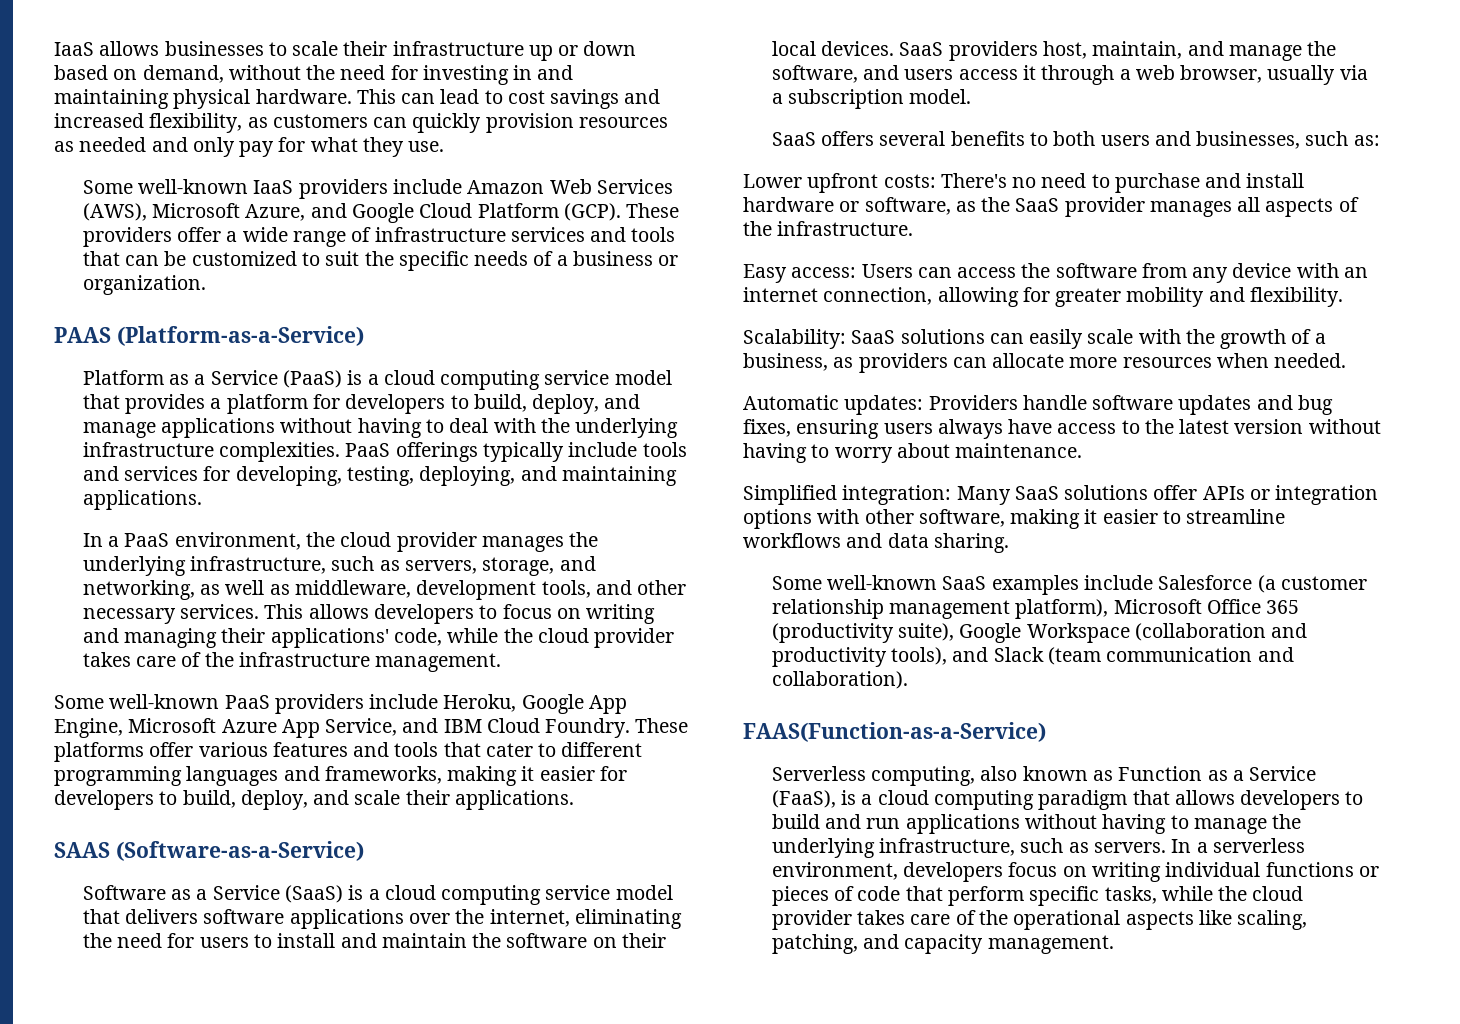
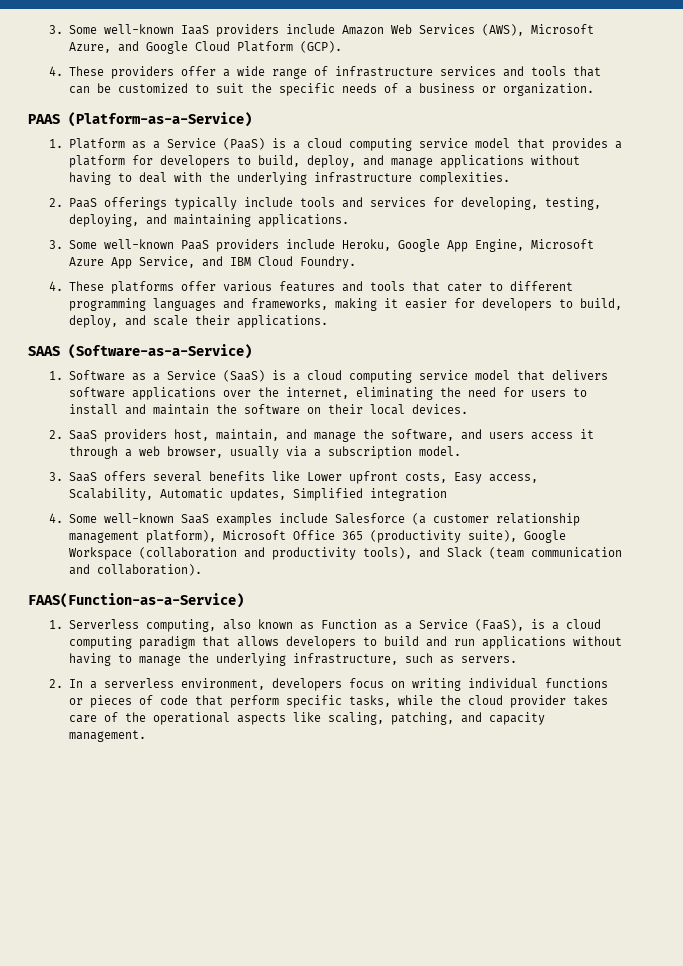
- IaaS allows businesses to scale their infrastructure up or down based on demand, without the need for investing in and maintaining physical hardware. This can lead to cost savings and increased flexibility, as customers can quickly provision resources as needed and only pay for what they use.
- Some well-known IaaS providers include Amazon Web Services (AWS), Microsoft Azure, and Google Cloud Platform (GCP). These providers offer a wide range of infrastructure services and tools that can be customized to suit the specific needs of a business or organization.
+ 3. Some well-known IaaS providers include Amazon Web Services (AWS), Microsoft Azure, and Google Cloud Platform (GCP).
+ 4. These providers offer a wide range of infrastructure services and tools that can be customized to suit the specific needs of a business or organization.
- Platform as a Service (PaaS) is a cloud computing service model that provides a platform for developers to build, deploy, and manage applications without having to deal with the underlying infrastructure complexities. PaaS offerings typically include tools and services for developing, testing, deploying, and maintaining applications.
+ 1. Platform as a Service (PaaS) is a cloud computing service model that provides a platform for developers to build, deploy, and manage applications without having to deal with the underlying infrastructure complexities.
+ 2. PaaS offerings typically include tools and services for developing, testing, deploying, and maintaining applications.
- In a PaaS environment, the cloud provider manages the underlying infrastructure, such as servers, storage, and networking, as well as middleware, development tools, and other necessary services. This allows developers to focus on writing and managing their applications' code, while the cloud provider takes care of the infrastructure management.
- Some well-known PaaS providers include Heroku, Google App Engine, Microsoft Azure App Service, and IBM Cloud Foundry. These platforms offer various features and tools that cater to different programming languages and frameworks, making it easier for developers to build, deploy, and scale their applications.
+ 3. Some well-known PaaS providers include Heroku, Google App Engine, Microsoft Azure App Service, and IBM Cloud Foundry.
+ 4. These platforms offer various features and tools that cater to different programming languages and frameworks, making it easier for developers to build, deploy, and scale their applications.
- Software as a Service (SaaS) is a cloud computing service model that delivers software applications over the internet, eliminating the need for users to install and maintain the software on their local devices. SaaS providers host, maintain, and manage the software, and users access it through a web browser, usually via a subscription model.
+ 1. Software as a Service (SaaS) is a cloud computing service model that delivers software applications over the internet, eliminating the need for users to install and maintain the software on their local devices.
+ 2. SaaS providers host, maintain, and manage the software, and users access it through a web browser, usually via a subscription model.
- SaaS offers several benefits to both users and businesses, such as:
- Lower upfront costs: There's no need to purchase and install hardware or software, as the SaaS provider manages all aspects of the infrastructure.
- Easy access: Users can access the software from any device with an internet connection, allowing for greater mobility and flexibility.
- Scalability: SaaS solutions can easily scale with the growth of a business, as providers can allocate more resources when needed.
- Automatic updates: Providers handle software updates and bug fixes, ensuring users always have access to the latest version without having to worry about maintenance.
- Simplified integration: Many SaaS solutions offer APIs or integration options with other software, making it easier to streamline workflows and data sharing.
- Some well-known SaaS examples include Salesforce (a customer relationship management platform), Microsoft Office 365 (productivity suite), Google Workspace (collaboration and productivity tools), and Slack (team communication and collaboration).
+ 3. SaaS offers several benefits like Lower upfront costs, Easy access, Scalability, Automatic updates, Simplified integration
+ 4. Some well-known SaaS examples include Salesforce (a customer relationship management platform), Microsoft Office 365 (productivity suite), Google Workspace (collaboration and productivity tools), and Slack (team communication and collaboration).
- Serverless computing, also known as Function as a Service (FaaS), is a cloud computing paradigm that allows developers to build and run applications without having to manage the underlying infrastructure, such as servers. In a serverless environment, developers focus on writing individual functions or pieces of code that perform specific tasks, while the cloud provider takes care of the operational aspects like scaling, patching, and capacity management.
+ 1. Serverless computing, also known as Function as a Service (FaaS), is a cloud computing paradigm that allows developers to build and run applications without having to manage the underlying infrastructure, such as servers.
+ 2. In a serverless environment, developers focus on writing individual functions or pieces of code that perform specific tasks, while the cloud provider takes care of the operational aspects like scaling, patching, and capacity management.

